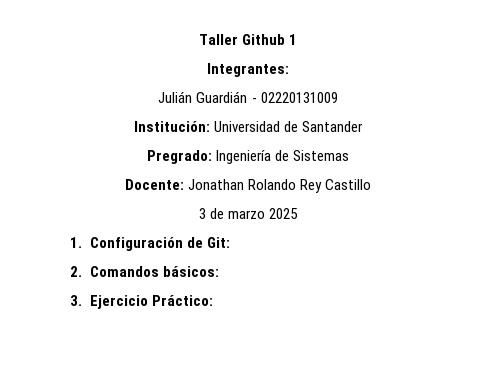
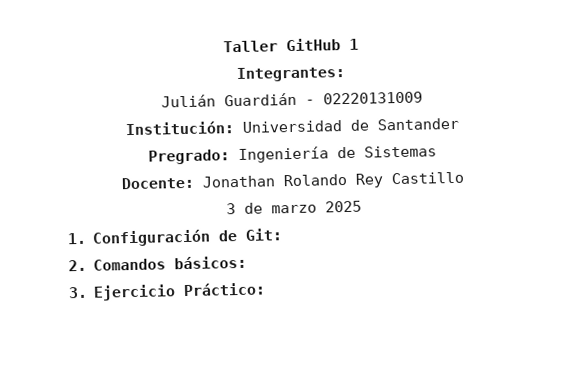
- Taller Github 1
+ Taller GitHub 1

